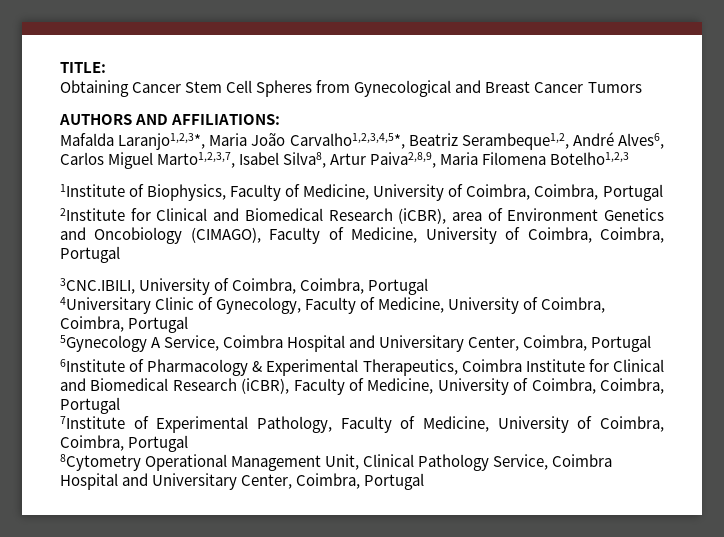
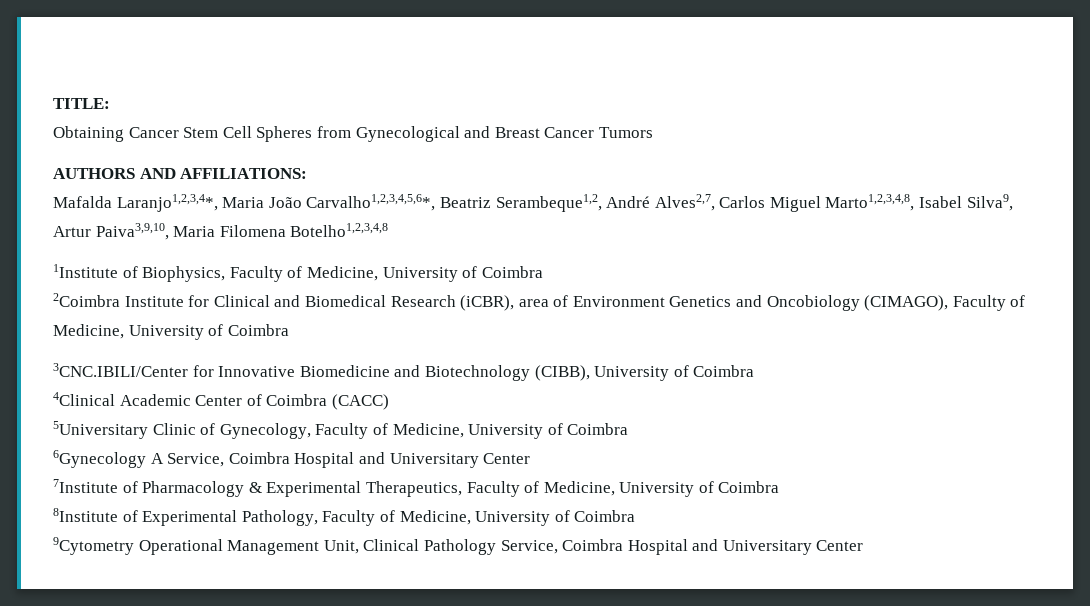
- Mafalda Laranjo1,2,3*, Maria João Carvalho1,2,3,4,5*, Beatriz Serambeque1,2, André Alves6, Carlos Miguel Marto1,2,3,7, Isabel Silva8, Artur Paiva2,8,9, Maria Filomena Botelho1,2,3
+ Mafalda Laranjo1,2,3,4*, Maria João Carvalho1,2,3,4,5,6*, Beatriz Serambeque1,2, André Alves2,7, Carlos Miguel Marto1,2,3,4,8, Isabel Silva9, Artur Paiva3,9,10, Maria Filomena Botelho1,2,3,4,8
- 1Institute of Biophysics, Faculty of Medicine, University of Coimbra, Coimbra, Portugal
- 2Institute for Clinical and Biomedical Research (iCBR), area of Environment Genetics and Oncobiology (CIMAGO), Faculty of Medicine, University of Coimbra, Coimbra, Portugal
- 3CNC.IBILI, University of Coimbra, Coimbra, Portugal
- 4Universitary Clinic of Gynecology, Faculty of Medicine, University of Coimbra, Coimbra, Portugal
- 5Gynecology A Service, Coimbra Hospital and Universitary Center, Coimbra, Portugal
- 6Institute of Pharmacology & Experimental Therapeutics, Coimbra Institute for Clinical and Biomedical Research (iCBR), Faculty of Medicine, University of Coimbra, Coimbra, Portugal
- 7Institute of Experimental Pathology, Faculty of Medicine, University of Coimbra, Coimbra, Portugal
- 8Cytometry Operational Management Unit, Clinical Pathology Service, Coimbra Hospital and Universitary Center, Coimbra, Portugal
+ 1Institute of Biophysics, Faculty of Medicine, University of Coimbra
+ 2Coimbra Institute for Clinical and Biomedical Research (iCBR), area of Environment Genetics and Oncobiology (CIMAGO), Faculty of Medicine, University of Coimbra
+ 3CNC.IBILI/Center for Innovative Biomedicine and Biotechnology (CIBB), University of Coimbra
+ 4Clinical Academic Center of Coimbra (CACC)
+ 5Universitary Clinic of Gynecology, Faculty of Medicine, University of Coimbra
+ 6Gynecology A Service, Coimbra Hospital and Universitary Center
+ 7Institute of Pharmacology & Experimental Therapeutics, Faculty of Medicine, University of Coimbra
+ 8Institute of Experimental Pathology, Faculty of Medicine, University of Coimbra
+ 9Cytometry Operational Management Unit, Clinical Pathology Service, Coimbra Hospital and Universitary Center

